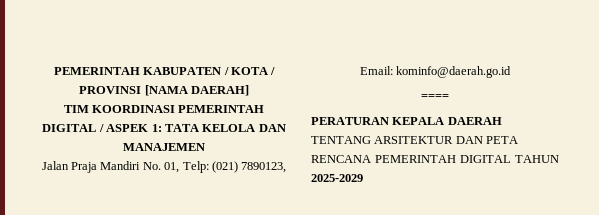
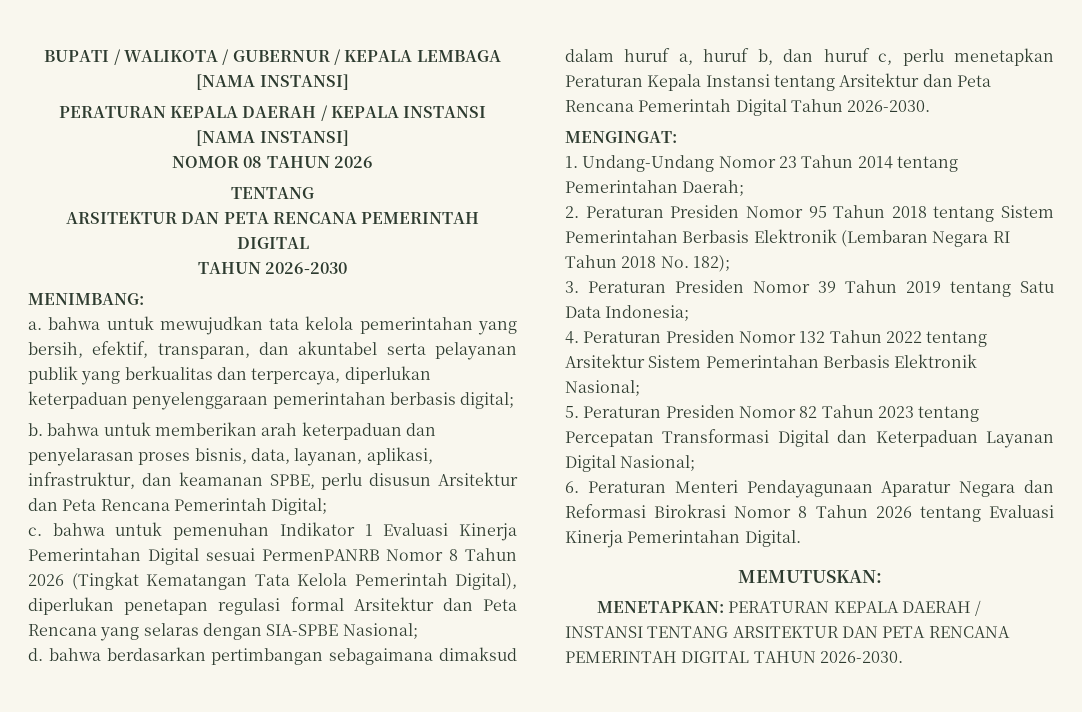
- PEMERINTAH KABUPATEN / KOTA / PROVINSI [NAMA DAERAH]
- TIM KOORDINASI PEMERINTAH DIGITAL / ASPEK 1: TATA KELOLA DAN MANAJEMEN
- Jalan Praja Mandiri No. 01, Telp: (021) 7890123, Email: kominfo@daerah.go.id
- ====
- PERATURAN KEPALA DAERAH TENTANG ARSITEKTUR DAN PETA RENCANA PEMERINTAH DIGITAL TAHUN 2025-2029
+ BUPATI / WALIKOTA / GUBERNUR / KEPALA LEMBAGA [NAMA INSTANSI]
+ PERATURAN KEPALA DAERAH / KEPALA INSTANSI [NAMA INSTANSI]
+ NOMOR 08 TAHUN 2026
+ TENTANG
+ ARSITEKTUR DAN PETA RENCANA PEMERINTAH DIGITAL
+ TAHUN 2026-2030
+ MENIMBANG:
+ a. bahwa untuk mewujudkan tata kelola pemerintahan yang bersih, efektif, transparan, dan akuntabel serta pelayanan publik yang berkualitas dan terpercaya, diperlukan keterpaduan penyelenggaraan pemerintahan berbasis digital;
+ b. bahwa untuk memberikan arah keterpaduan dan penyelarasan proses bisnis, data, layanan, aplikasi, infrastruktur, dan keamanan SPBE, perlu disusun Arsitektur dan Peta Rencana Pemerintah Digital;
+ c. bahwa untuk pemenuhan Indikator 1 Evaluasi Kinerja Pemerintahan Digital sesuai PermenPANRB Nomor 8 Tahun 2026 (Tingkat Kematangan Tata Kelola Pemerintah Digital), diperlukan penetapan regulasi formal Arsitektur dan Peta Rencana yang selaras dengan SIA-SPBE Nasional;
+ d. bahwa berdasarkan pertimbangan sebagaimana dimaksud dalam huruf a, huruf b, dan huruf c, perlu menetapkan Peraturan Kepala Instansi tentang Arsitektur dan Peta Rencana Pemerintah Digital Tahun 2026-2030.
+ MENGINGAT:
+ 1. Undang-Undang Nomor 23 Tahun 2014 tentang Pemerintahan Daerah;
+ 2. Peraturan Presiden Nomor 95 Tahun 2018 tentang Sistem Pemerintahan Berbasis Elektronik (Lembaran Negara RI Tahun 2018 No. 182);
+ 3. Peraturan Presiden Nomor 39 Tahun 2019 tentang Satu Data Indonesia;
+ 4. Peraturan Presiden Nomor 132 Tahun 2022 tentang Arsitektur Sistem Pemerintahan Berbasis Elektronik Nasional;
+ 5. Peraturan Presiden Nomor 82 Tahun 2023 tentang Percepatan Transformasi Digital dan Keterpaduan Layanan Digital Nasional;
+ 6. Peraturan Menteri Pendayagunaan Aparatur Negara dan Reformasi Birokrasi Nomor 8 Tahun 2026 tentang Evaluasi Kinerja Pemerintahan Digital.
+ MEMUTUSKAN:
+ MENETAPKAN: PERATURAN KEPALA DAERAH / INSTANSI TENTANG ARSITEKTUR DAN PETA RENCANA PEMERINTAH DIGITAL TAHUN 2026-2030.

